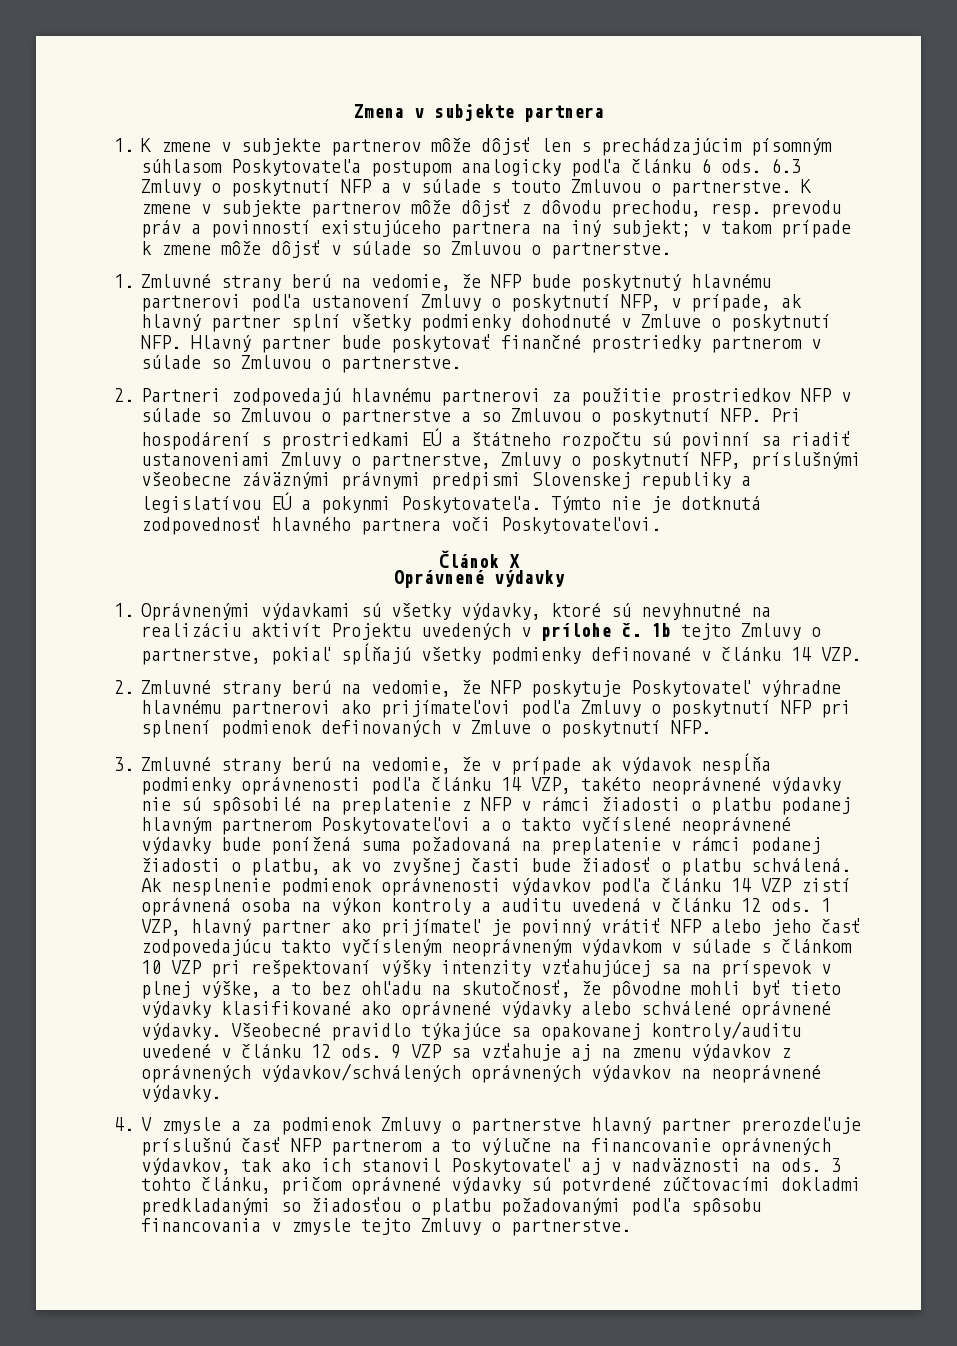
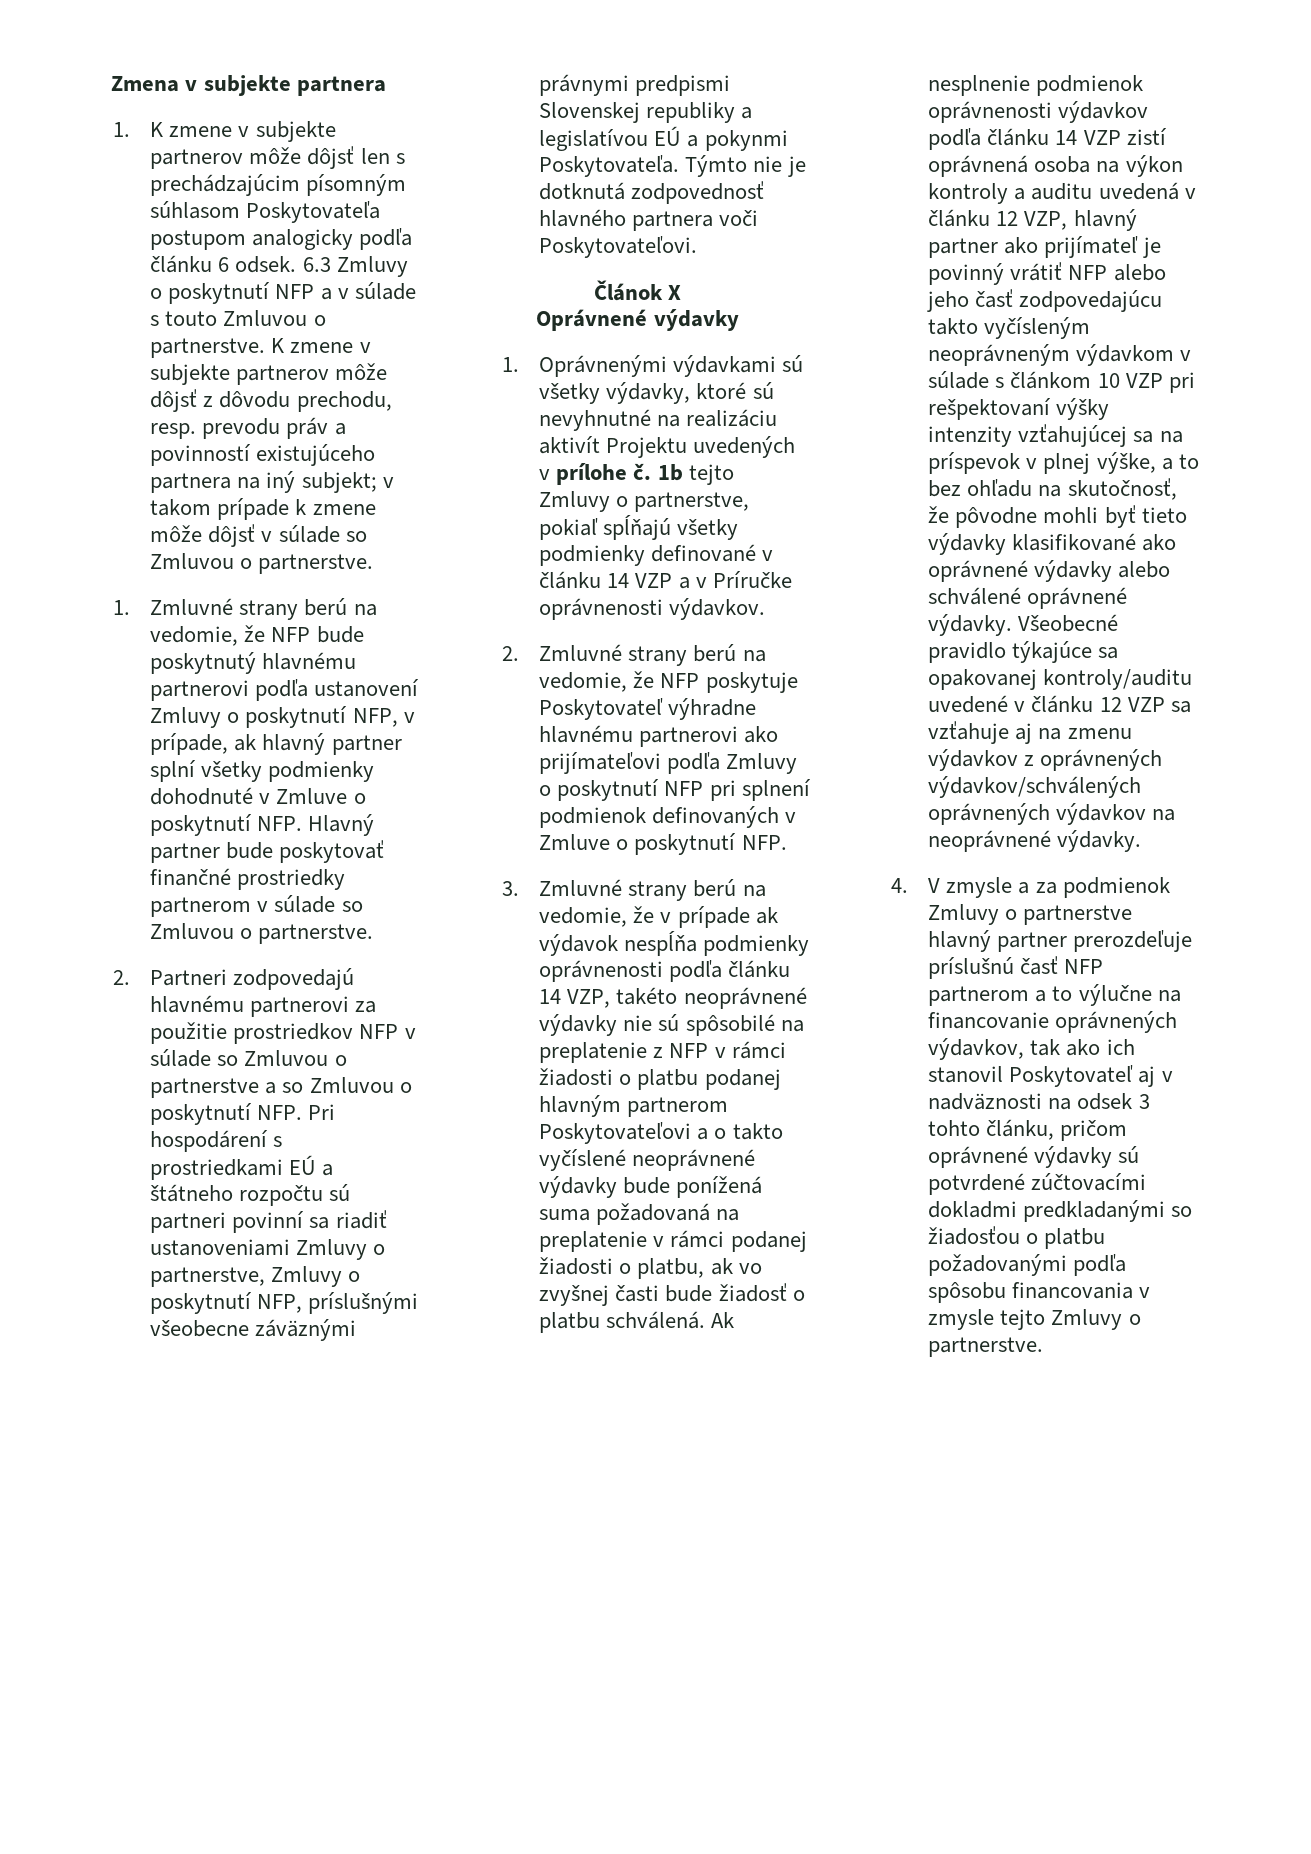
- 1. K zmene v subjekte partnerov môže dôjsť len s prechádzajúcim písomným súhlasom Poskytovateľa postupom analogicky podľa článku 6 ods.
+ 1. K zmene v subjekte partnerov môže dôjsť len s prechádzajúcim písomným súhlasom Poskytovateľa postupom analogicky podľa článku 6 odsek.
- 2. Partneri zodpovedajú hlavnému partnerovi za použitie prostriedkov NFP v súlade so Zmluvou o partnerstve a so Zmluvou o poskytnutí NFP. Pri hospodárení s prostriedkami EÚ a štátneho rozpočtu sú povinní sa riadiť ustanoveniami Zmluvy o partnerstve, Zmluvy o poskytnutí NFP, príslušnými všeobecne záväznými právnymi predpismi Slovenskej republiky a legislatívou EÚ a pokynmi Poskytovateľa.
+ 2. Partneri zodpovedajú hlavnému partnerovi za použitie prostriedkov NFP v súlade so Zmluvou o partnerstve a so Zmluvou o poskytnutí NFP. Pri hospodárení s prostriedkami EÚ a štátneho rozpočtu sú partneri povinní sa riadiť ustanoveniami Zmluvy o partnerstve, Zmluvy o poskytnutí NFP, príslušnými všeobecne záväznými právnymi predpismi Slovenskej republiky a legislatívou EÚ a pokynmi Poskytovateľa.
- 1b tejto Zmluvy o partnerstve, pokiaľ spĺňajú všetky podmienky definované v článku 14 VZP.
+ 1b tejto Zmluvy o partnerstve, pokiaľ spĺňajú všetky podmienky definované v článku 14 VZP a v Príručke oprávnenosti výdavkov.
- Ak nesplnenie podmienok oprávnenosti výdavkov podľa článku 14 VZP zistí oprávnená osoba na výkon kontroly a auditu uvedená v článku 12 ods. 1 VZP, hlavný partner ako prijímateľ je povinný vrátiť NFP alebo jeho časť zodpovedajúcu takto vyčísleným neoprávneným výdavkom v súlade s článkom 10 VZP pri rešpektovaní výšky intenzity vzťahujúcej sa na príspevok v plnej výške, a to bez ohľadu na skutočnosť, že pôvodne mohli byť tieto výdavky klasifikované ako oprávnené výdavky alebo schválené oprávnené výdavky.
+ Ak nesplnenie podmienok oprávnenosti výdavkov podľa článku 14 VZP zistí oprávnená osoba na výkon kontroly a auditu uvedená v článku 12 VZP, hlavný partner ako prijímateľ je povinný vrátiť NFP alebo jeho časť zodpovedajúcu takto vyčísleným neoprávneným výdavkom v súlade s článkom 10 VZP pri rešpektovaní výšky intenzity vzťahujúcej sa na príspevok v plnej výške, a to bez ohľadu na skutočnosť, že pôvodne mohli byť tieto výdavky klasifikované ako oprávnené výdavky alebo schválené oprávnené výdavky.
- Všeobecné pravidlo týkajúce sa opakovanej kontroly/auditu uvedené v článku 12 ods. 9 VZP sa vzťahuje aj na zmenu výdavkov z oprávnených výdavkov/schválených oprávnených výdavkov na neoprávnené výdavky.
+ Všeobecné pravidlo týkajúce sa opakovanej kontroly/auditu uvedené v článku 12 VZP sa vzťahuje aj na zmenu výdavkov z oprávnených výdavkov/schválených oprávnených výdavkov na neoprávnené výdavky.
- 4. V zmysle a za podmienok Zmluvy o partnerstve hlavný partner prerozdeľuje príslušnú časť NFP partnerom a to výlučne na financovanie oprávnených výdavkov, tak ako ich stanovil Poskytovateľ aj v nadväznosti na ods. 3 tohto článku, pričom oprávnené výdavky sú potvrdené zúčtovacími dokladmi predkladanými so žiadosťou o platbu požadovanými podľa spôsobu financovania v zmysle tejto Zmluvy o partnerstve.
+ 4. V zmysle a za podmienok Zmluvy o partnerstve hlavný partner prerozdeľuje príslušnú časť NFP partnerom a to výlučne na financovanie oprávnených výdavkov, tak ako ich stanovil Poskytovateľ aj v nadväznosti na odsek 3 tohto článku, pričom oprávnené výdavky sú potvrdené zúčtovacími dokladmi predkladanými so žiadosťou o platbu požadovanými podľa spôsobu financovania v zmysle tejto Zmluvy o partnerstve.

